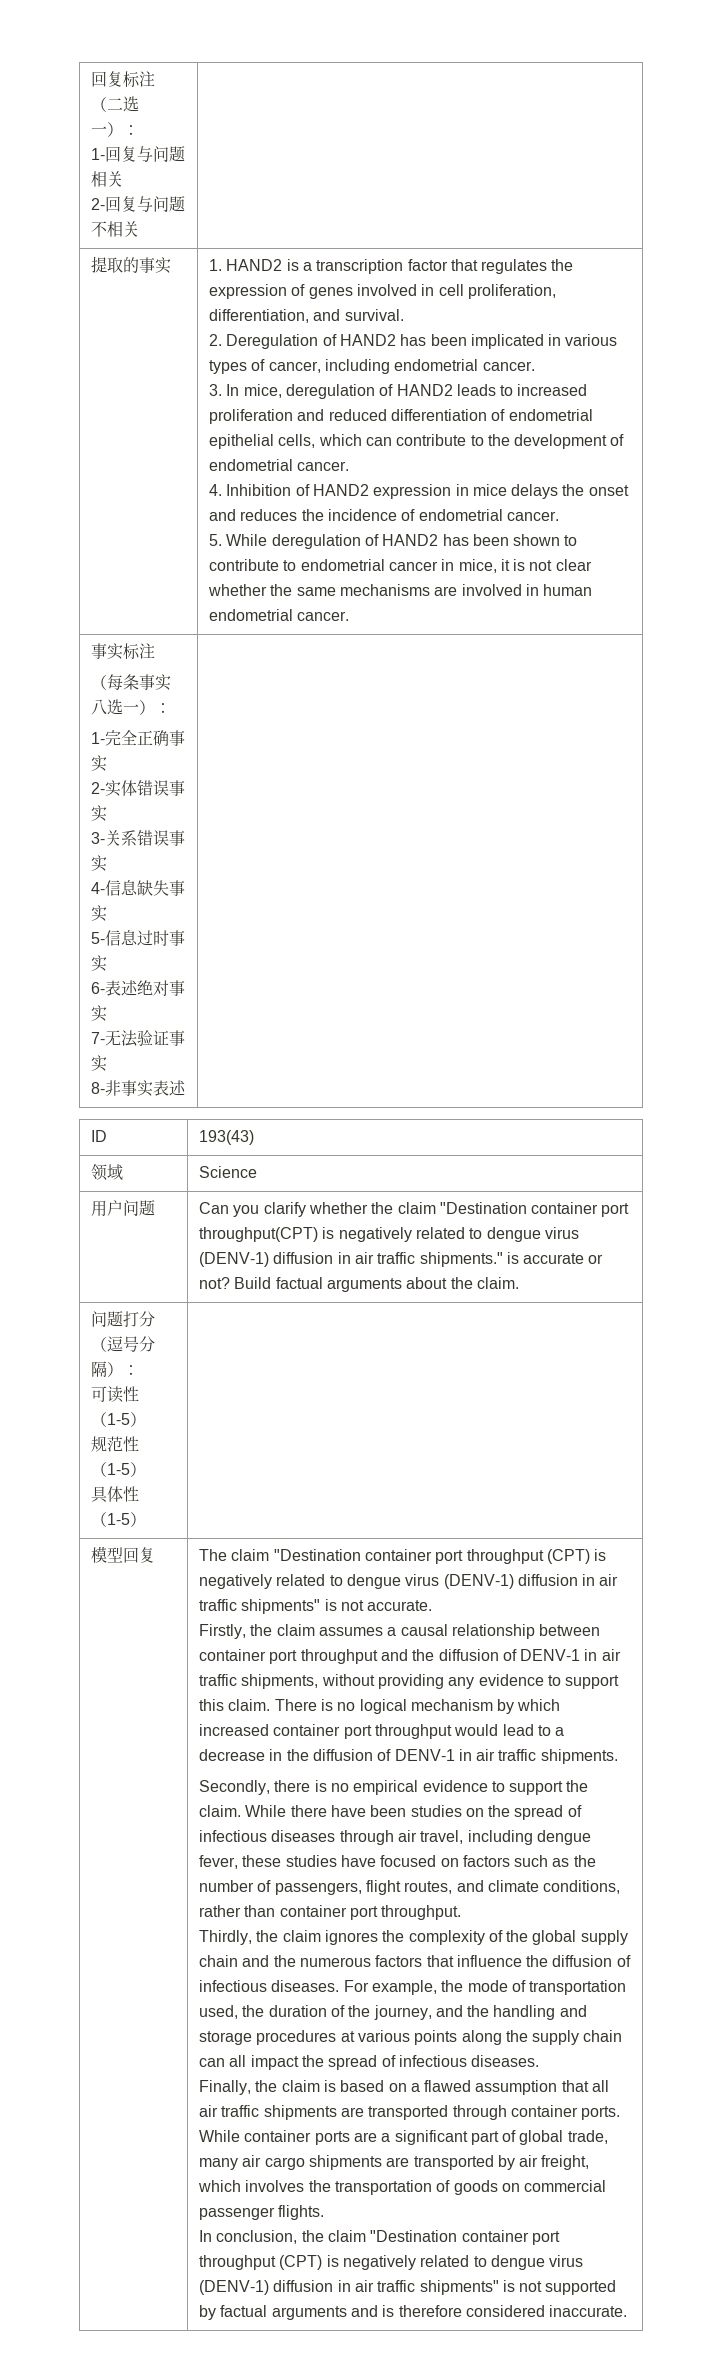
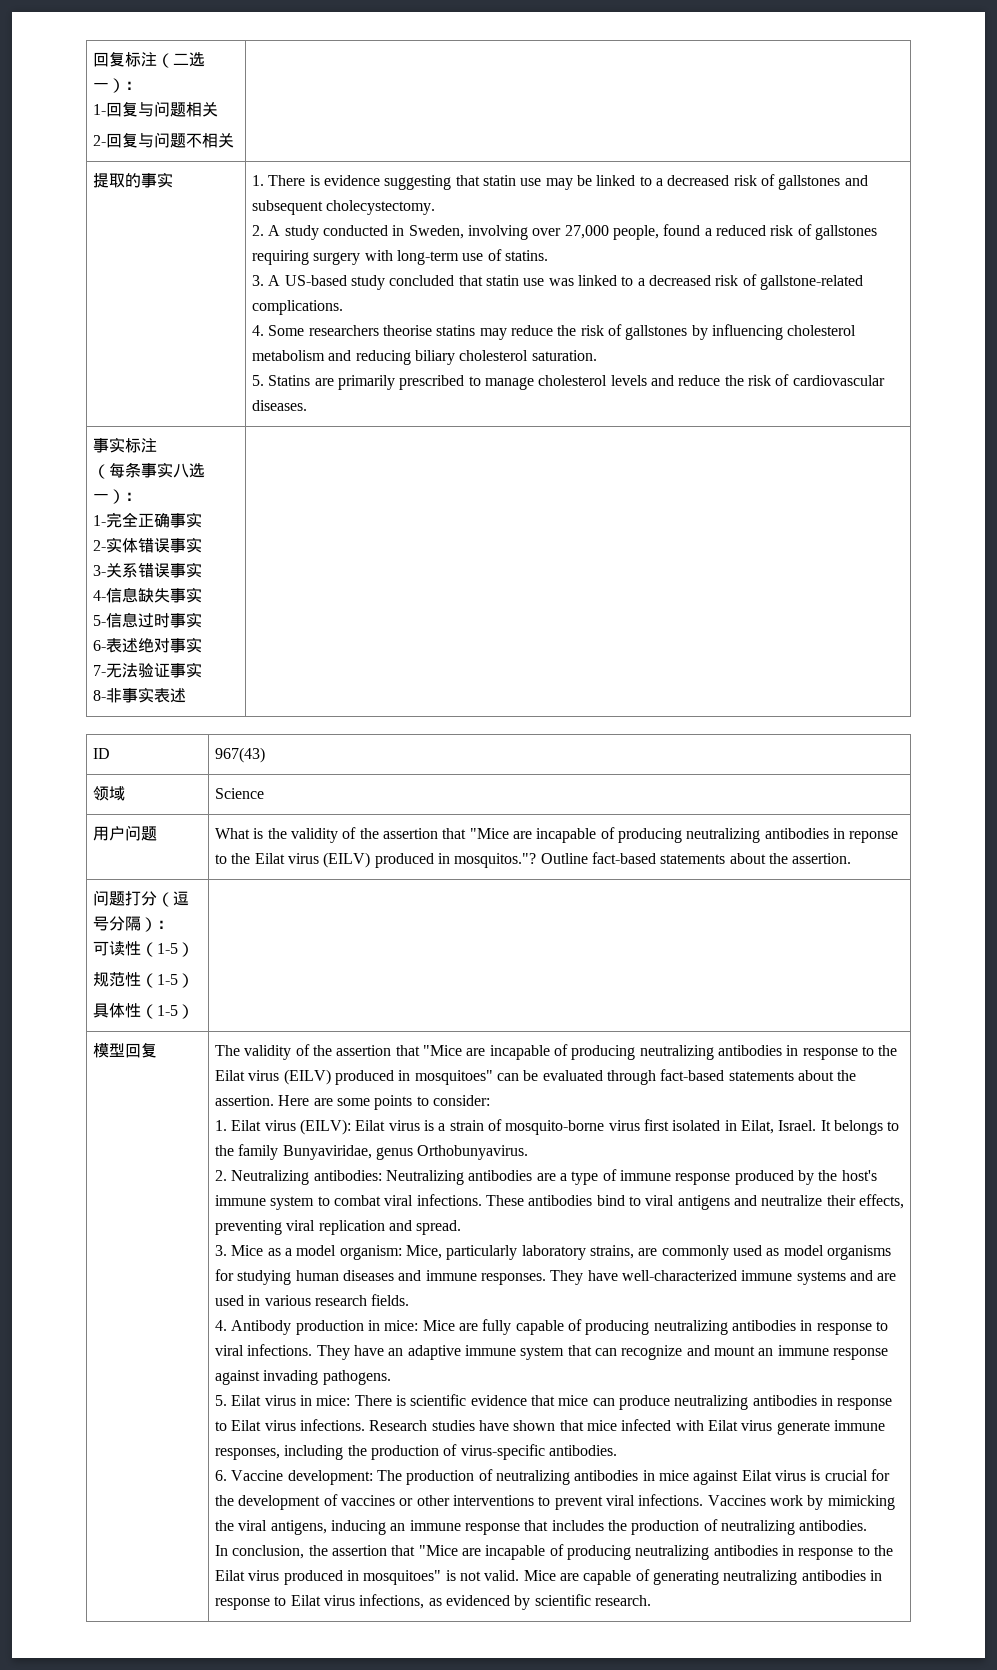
- 1. HAND2 is a transcription factor that regulates the expression of genes involved in cell proliferation, differentiation, and survival.
- 2. Deregulation of HAND2 has been implicated in various types of cancer, including endometrial cancer.
- 3. In mice, deregulation of HAND2 leads to increased proliferation and reduced differentiation of endometrial epithelial cells, which can contribute to the development of endometrial cancer.
- 4. Inhibition of HAND2 expression in mice delays the onset and reduces the incidence of endometrial cancer.
- 5. While deregulation of HAND2 has been shown to contribute to endometrial cancer in mice, it is not clear whether the same mechanisms are involved in human endometrial cancer.
+ 1. There is evidence suggesting that statin use may be linked to a decreased risk of gallstones and subsequent cholecystectomy.
+ 2. A study conducted in Sweden, involving over 27,000 people, found a reduced risk of gallstones requiring surgery with long-term use of statins.
+ 3. A US-based study concluded that statin use was linked to a decreased risk of gallstone-related complications.
+ 4. Some researchers theorise statins may reduce the risk of gallstones by influencing cholesterol metabolism and reducing biliary cholesterol saturation.
+ 5. Statins are primarily prescribed to manage cholesterol levels and reduce the risk of cardiovascular diseases.
- ID | 193(43)
+ ID | 967(43)
- 用户问题 | Can you clarify whether the claim "Destination container port throughput(CPT) is negatively related to dengue virus (DENV-1) diffusion in air traffic shipments." is accurate or not? Build factual arguments about the claim.
+ 用户问题 | What is the validity of the assertion that "Mice are incapable of producing neutralizing antibodies in reponse to the Eilat virus (EILV) produced in mosquitos."? Outline fact-based statements about the assertion.
- The claim "Destination container port throughput (CPT) is negatively related to dengue virus (DENV-1) diffusion in air traffic shipments" is not accurate.
- Firstly, the claim assumes a causal relationship between container port throughput and the diffusion of DENV-1 in air traffic shipments, without providing any evidence to support this claim. There is no logical mechanism by which increased container port throughput would lead to a decrease in the diffusion of DENV-1 in air traffic shipments.
- Secondly, there is no empirical evidence to support the claim. While there have been studies on the spread of infectious diseases through air travel, including dengue fever, these studies have focused on factors such as the number of passengers, flight routes, and climate conditions, rather than container port throughput.
- Thirdly, the claim ignores the complexity of the global supply chain and the numerous factors that influence the diffusion of infectious diseases. For example, the mode of transportation used, the duration of the journey, and the handling and storage procedures at various points along the supply chain can all impact the spread of infectious diseases.
- Finally, the claim is based on a flawed assumption that all air traffic shipments are transported through container ports. While container ports are a significant part of global trade, many air cargo shipments are transported by air freight, which involves the transportation of goods on commercial passenger flights.
- In conclusion, the claim "Destination container port throughput (CPT) is negatively related to dengue virus (DENV-1) diffusion in air traffic shipments" is not supported by factual arguments and is therefore considered inaccurate.
+ The validity of the assertion that "Mice are incapable of producing neutralizing antibodies in response to the Eilat virus (EILV) produced in mosquitoes" can be evaluated through fact-based statements about the assertion. Here are some points to consider:
+ 1. Eilat virus (EILV): Eilat virus is a strain of mosquito-borne virus first isolated in Eilat, Israel. It belongs to the family Bunyaviridae, genus Orthobunyavirus.
+ 2. Neutralizing antibodies: Neutralizing antibodies are a type of immune response produced by the host's immune system to combat viral infections. These antibodies bind to viral antigens and neutralize their effects, preventing viral replication and spread.
+ 3. Mice as a model organism: Mice, particularly laboratory strains, are commonly used as model organisms for studying human diseases and immune responses. They have well-characterized immune systems and are used in various research fields.
+ 4. Antibody production in mice: Mice are fully capable of producing neutralizing antibodies in response to viral infections. They have an adaptive immune system that can recognize and mount an immune response against invading pathogens.
+ 5. Eilat virus in mice: There is scientific evidence that mice can produce neutralizing antibodies in response to Eilat virus infections. Research studies have shown that mice infected with Eilat virus generate immune responses, including the production of virus-specific antibodies.
+ 6. Vaccine development: The production of neutralizing antibodies in mice against Eilat virus is crucial for the development of vaccines or other interventions to prevent viral infections. Vaccines work by mimicking the viral antigens, inducing an immune response that includes the production of neutralizing antibodies.
+ In conclusion, the assertion that "Mice are incapable of producing neutralizing antibodies in response to the Eilat virus produced in mosquitoes" is not valid. Mice are capable of generating neutralizing antibodies in response to Eilat virus infections, as evidenced by scientific research.

